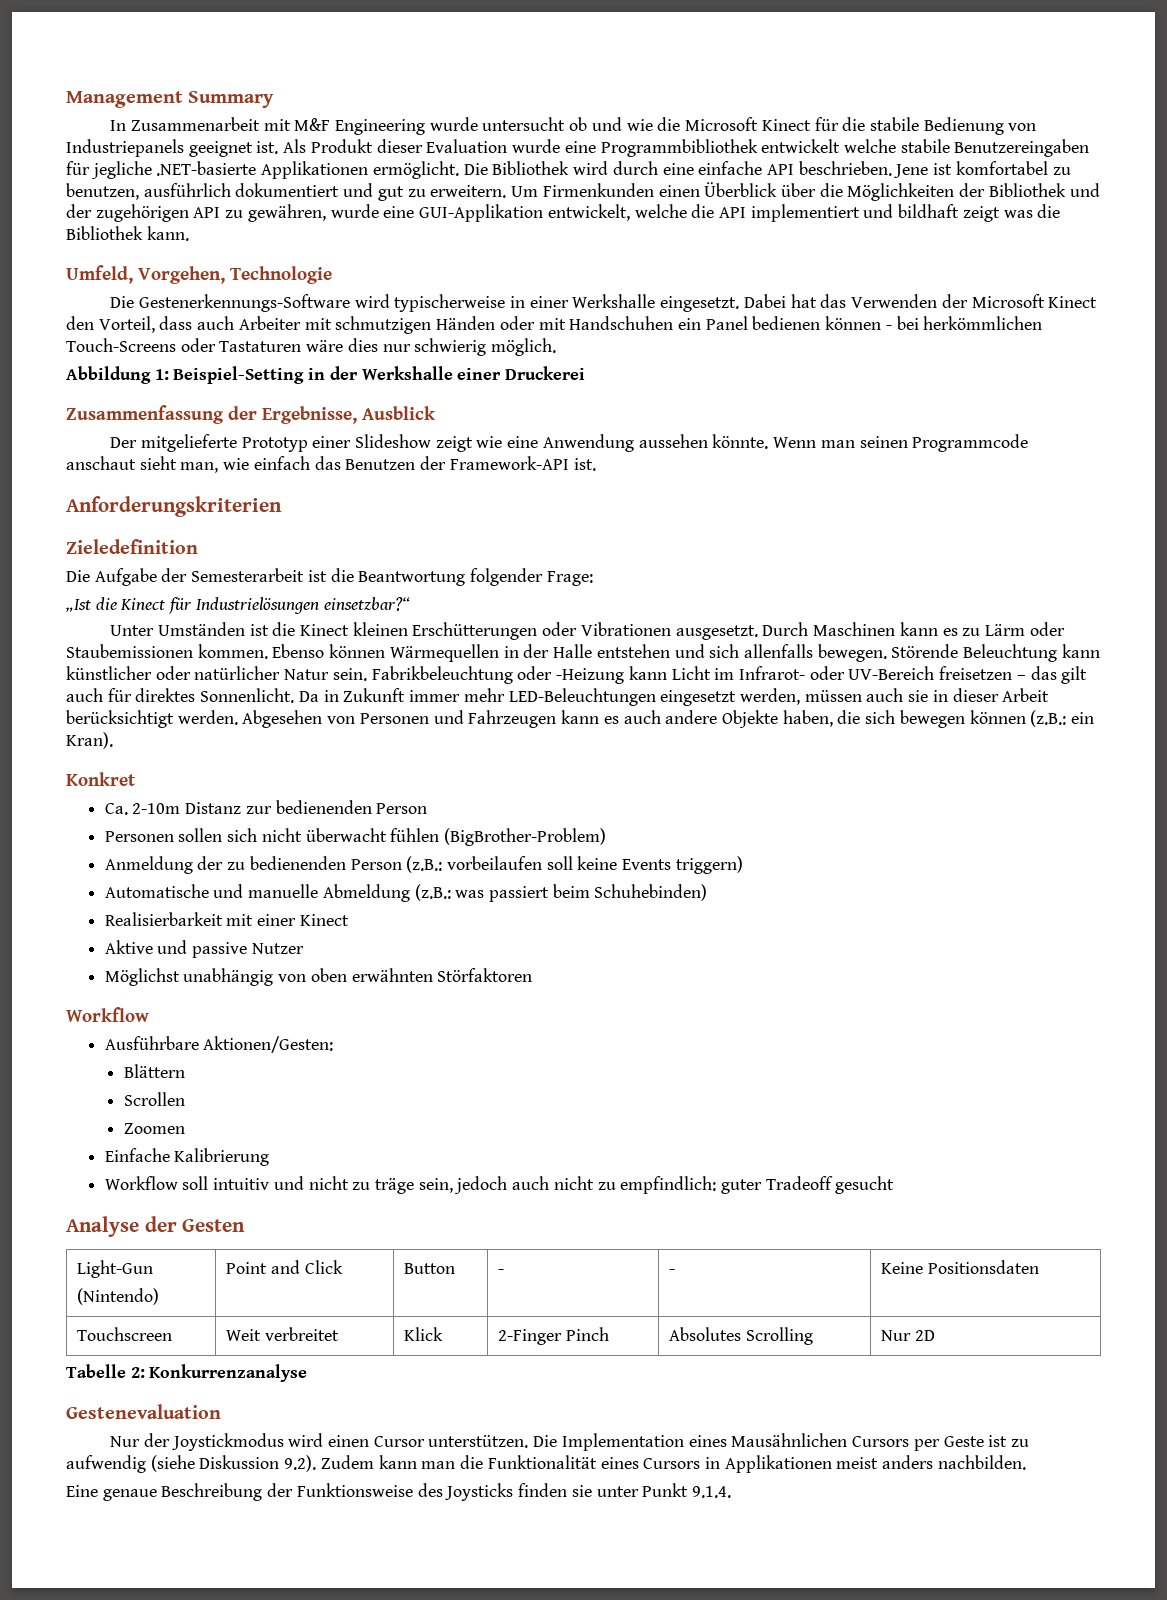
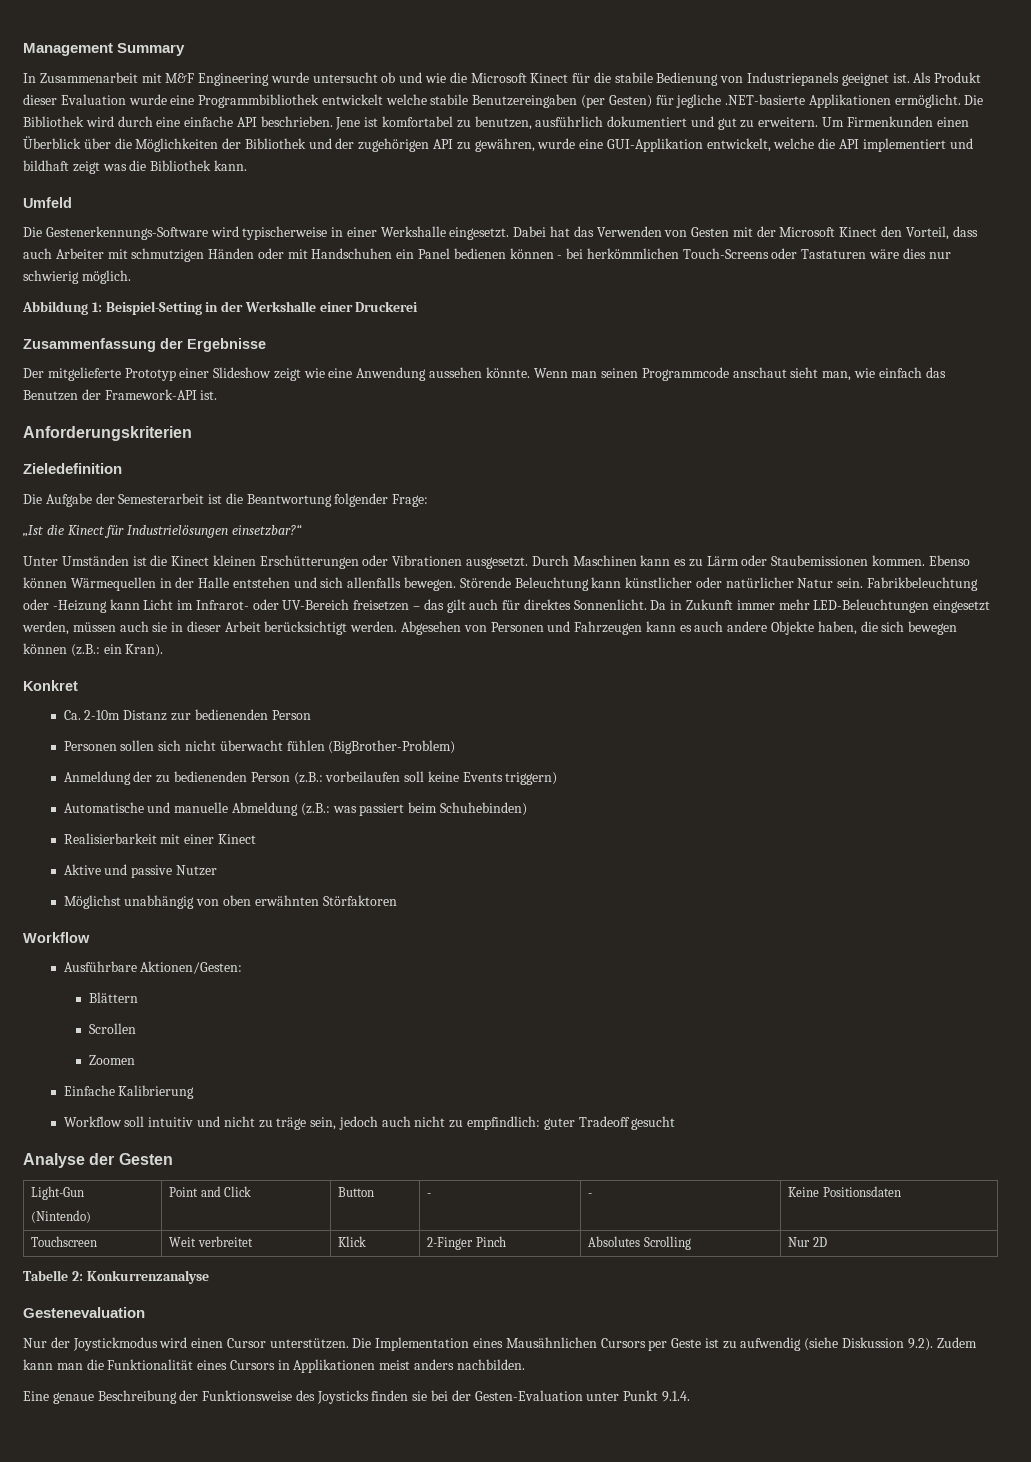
- Als Produkt dieser Evaluation wurde eine Programmbibliothek entwickelt welche stabile Benutzereingaben für jegliche .NET-basierte Applikationen ermöglicht.
+ Als Produkt dieser Evaluation wurde eine Programmbibliothek entwickelt welche stabile Benutzereingaben (per Gesten) für jegliche .NET-basierte Applikationen ermöglicht.
- Umfeld, Vorgehen, Technologie
+ Umfeld
- Dabei hat das Verwenden der Microsoft Kinect den Vorteil, dass auch Arbeiter mit schmutzigen Händen oder mit Handschuhen ein Panel bedienen können - bei herkömmlichen Touch-Screens oder Tastaturen wäre dies nur schwierig möglich.
+ Dabei hat das Verwenden von Gesten mit der Microsoft Kinect den Vorteil, dass auch Arbeiter mit schmutzigen Händen oder mit Handschuhen ein Panel bedienen können - bei herkömmlichen Touch-Screens oder Tastaturen wäre dies nur schwierig möglich.
- Zusammenfassung der Ergebnisse, Ausblick
+ Zusammenfassung der Ergebnisse
- Eine genaue Beschreibung der Funktionsweise des Joysticks finden sie unter Punkt 9.1.4.
+ Eine genaue Beschreibung der Funktionsweise des Joysticks finden sie bei der Gesten-Evaluation unter Punkt 9.1.4.

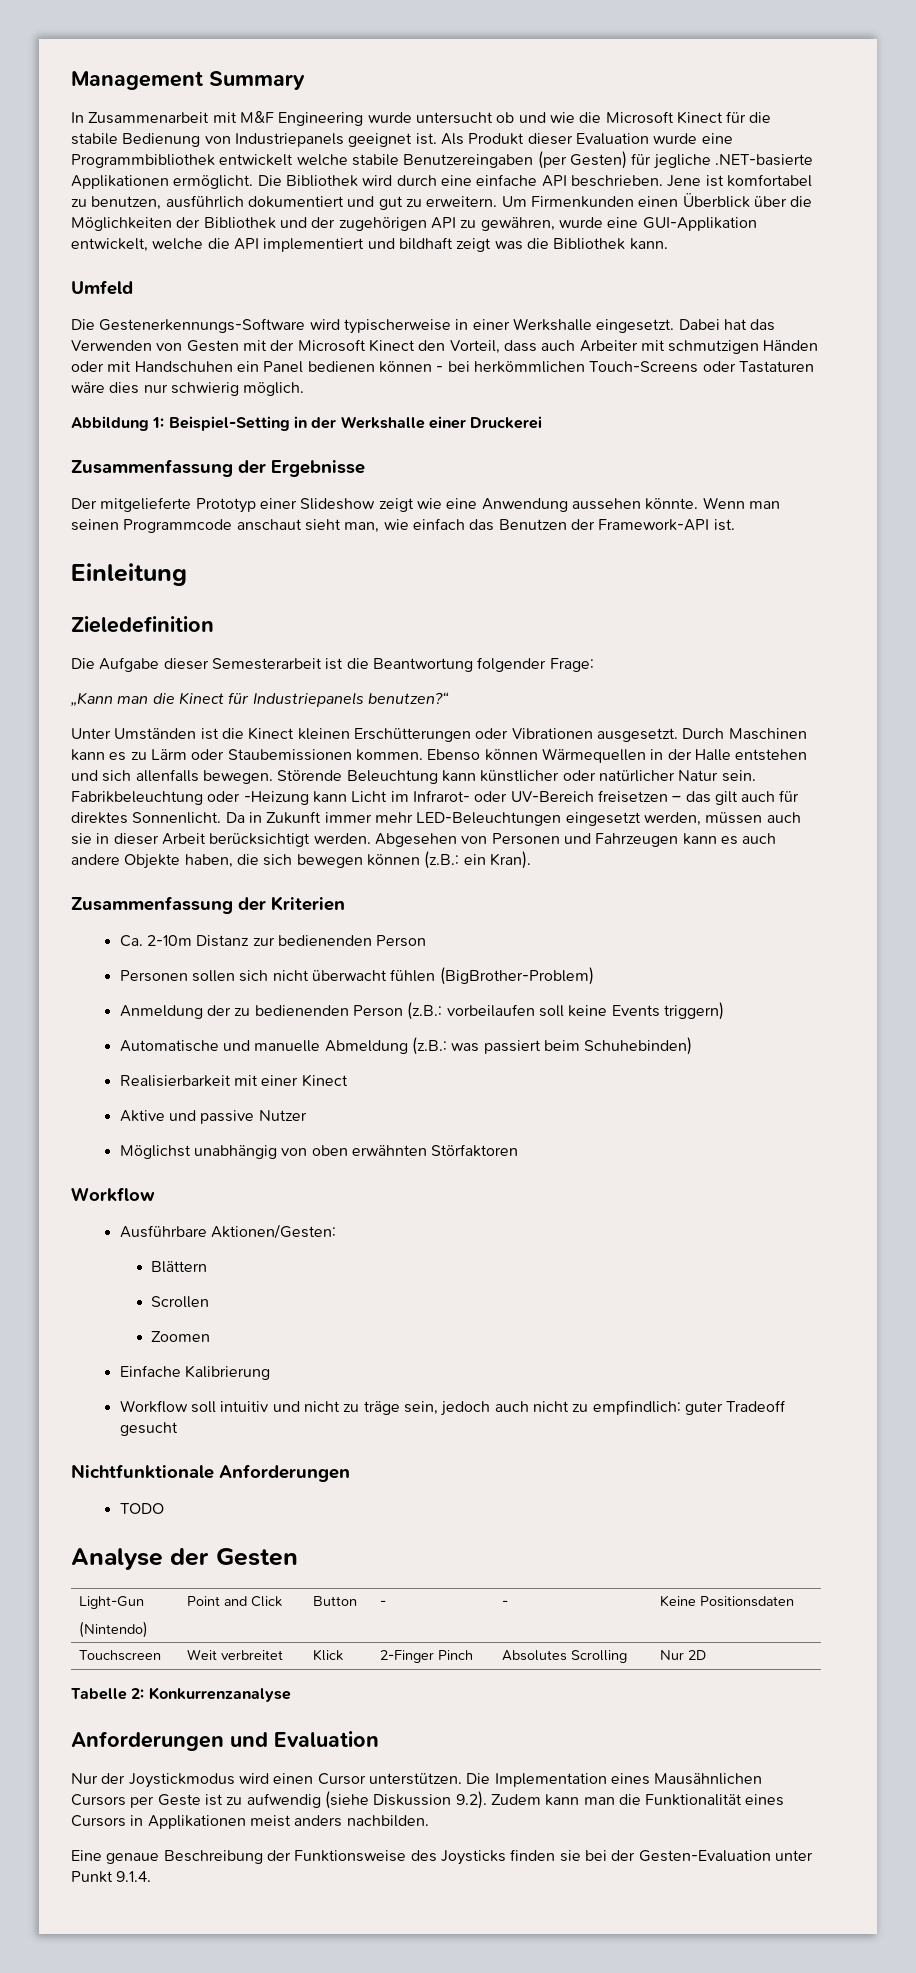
- Anforderungskriterien
+ Einleitung
- Die Aufgabe der Semesterarbeit ist die Beantwortung folgender Frage:
+ Die Aufgabe dieser Semesterarbeit ist die Beantwortung folgender Frage:
- „Ist die Kinect für Industrielösungen einsetzbar?“
+ „Kann man die Kinect für Industriepanels benutzen?“
- Konkret
+ Zusammenfassung der Kriterien
+ Nichtfunktionale Anforderungen
+ TODO
- Gestenevaluation
+ Anforderungen und Evaluation

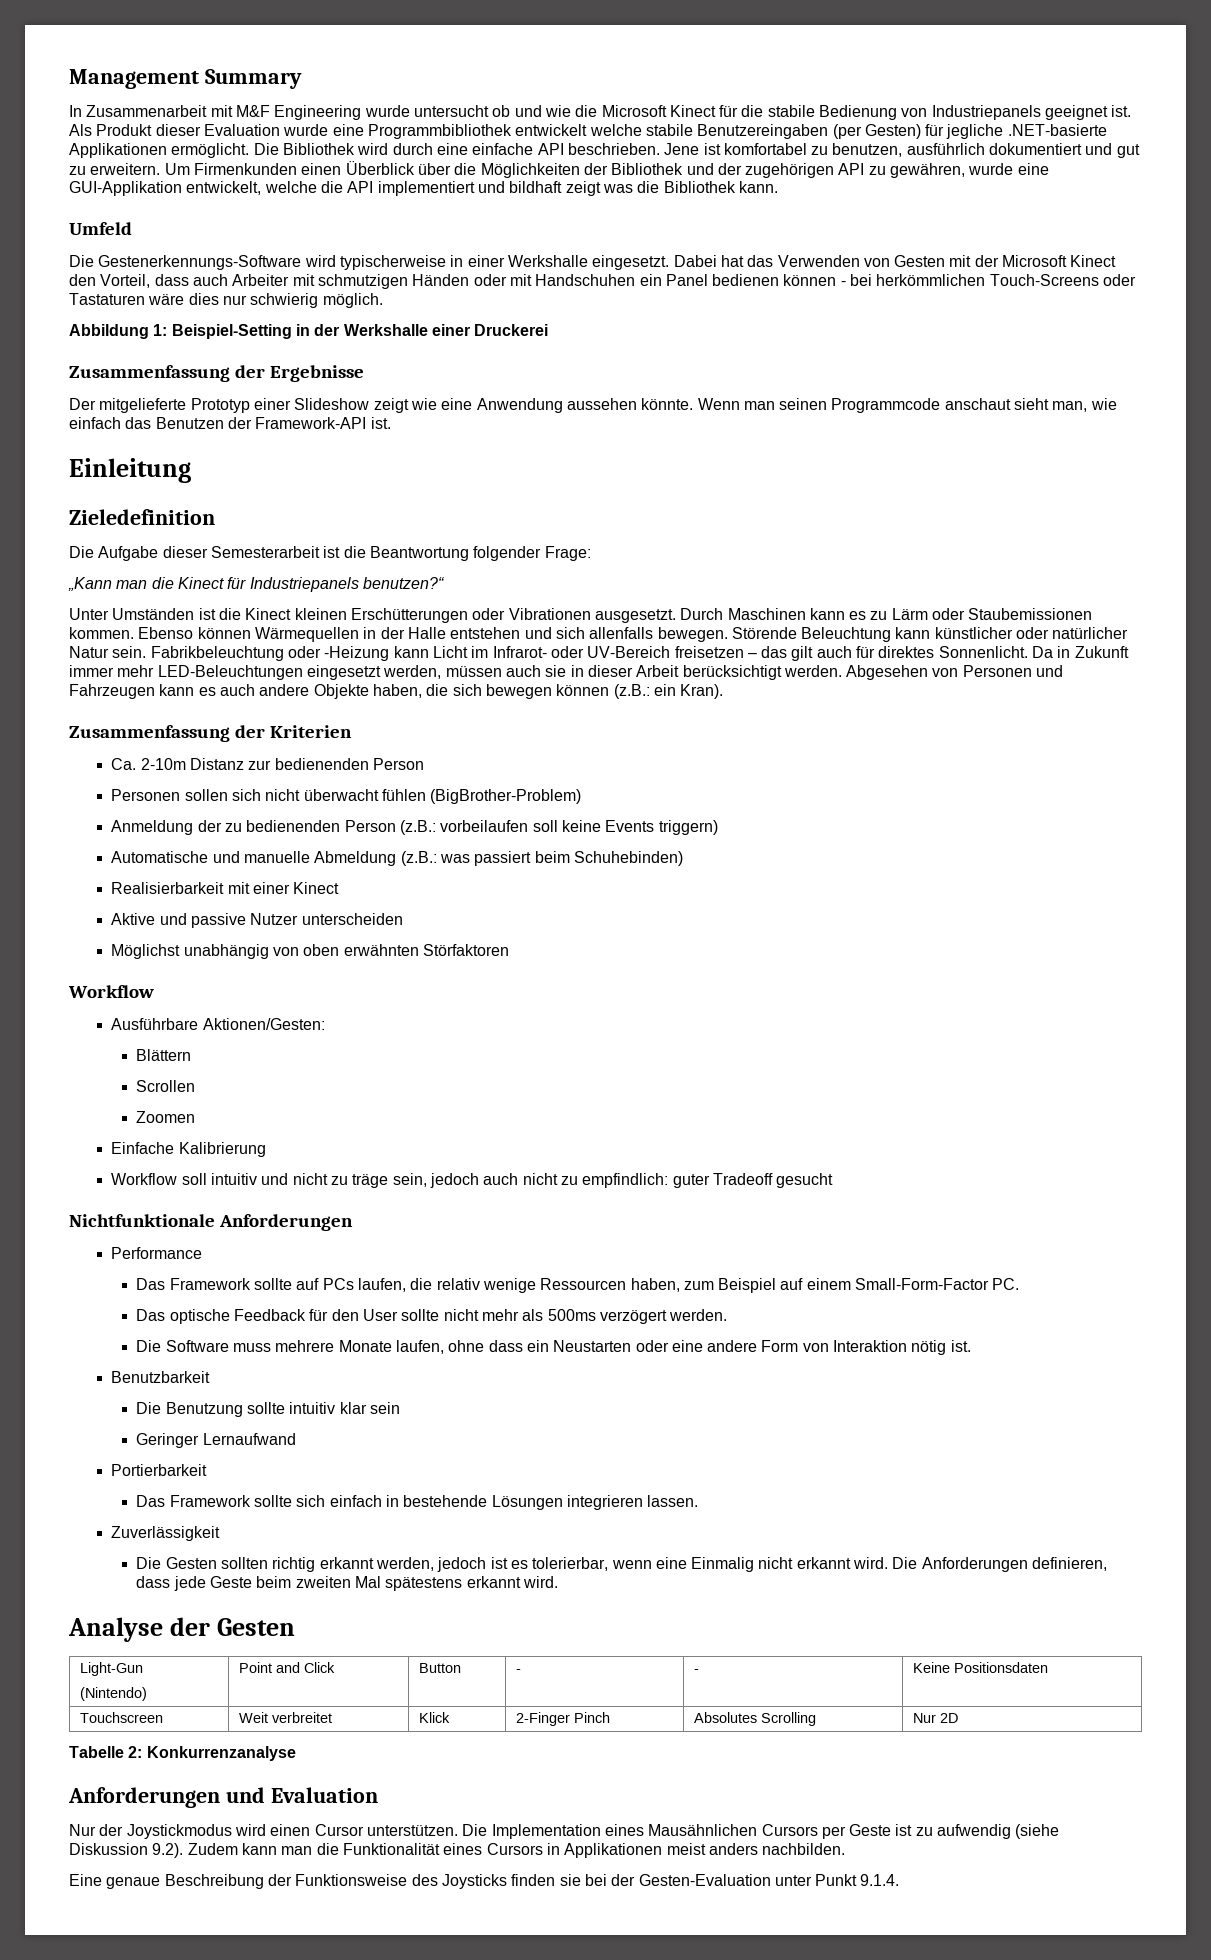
- Aktive und passive Nutzer
+ Aktive und passive Nutzer unterscheiden
- TODO
+ Performance
+ Das Framework sollte auf PCs laufen, die relativ wenige Ressourcen haben, zum Beispiel auf einem Small-Form-Factor PC.
+ Das optische Feedback für den User sollte nicht mehr als 500ms verzögert werden.
+ Die Software muss mehrere Monate laufen, ohne dass ein Neustarten oder eine andere Form von Interaktion nötig ist.
+ Benutzbarkeit
+ Die Benutzung sollte intuitiv klar sein
+ Geringer Lernaufwand
+ Portierbarkeit
+ Das Framework sollte sich einfach in bestehende Lösungen integrieren lassen.
+ Zuverlässigkeit
+ Die Gesten sollten richtig erkannt werden, jedoch ist es tolerierbar, wenn eine Einmalig nicht erkannt wird. Die Anforderungen definieren, dass jede Geste beim zweiten Mal spätestens erkannt wird.

